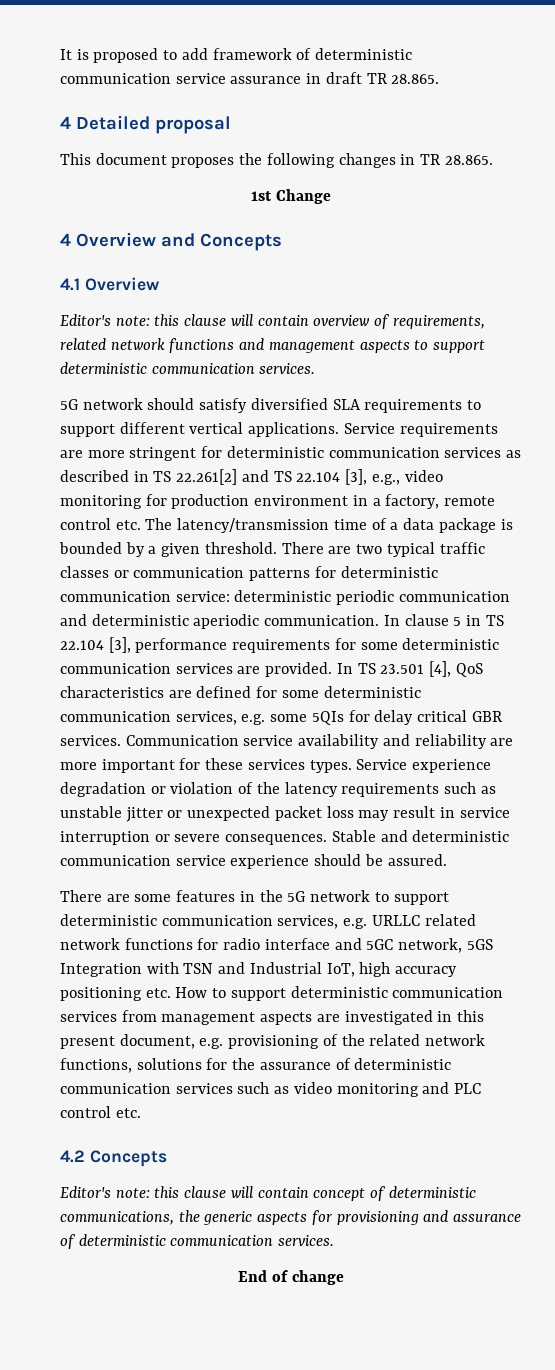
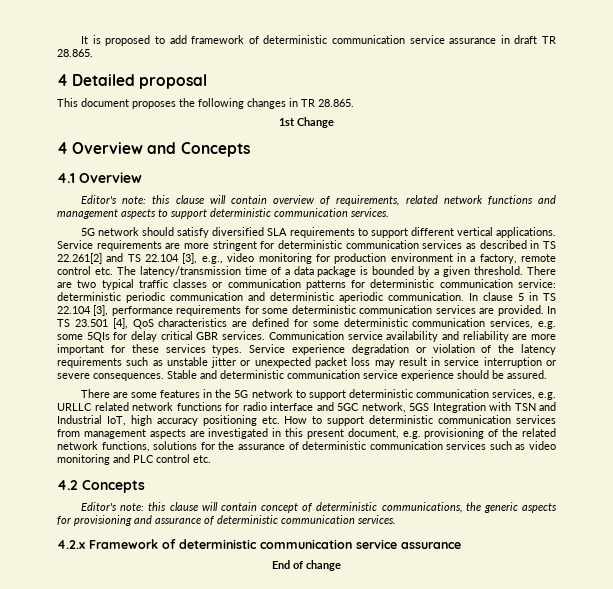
+ 4.2.x Framework of deterministic communication service assurance

